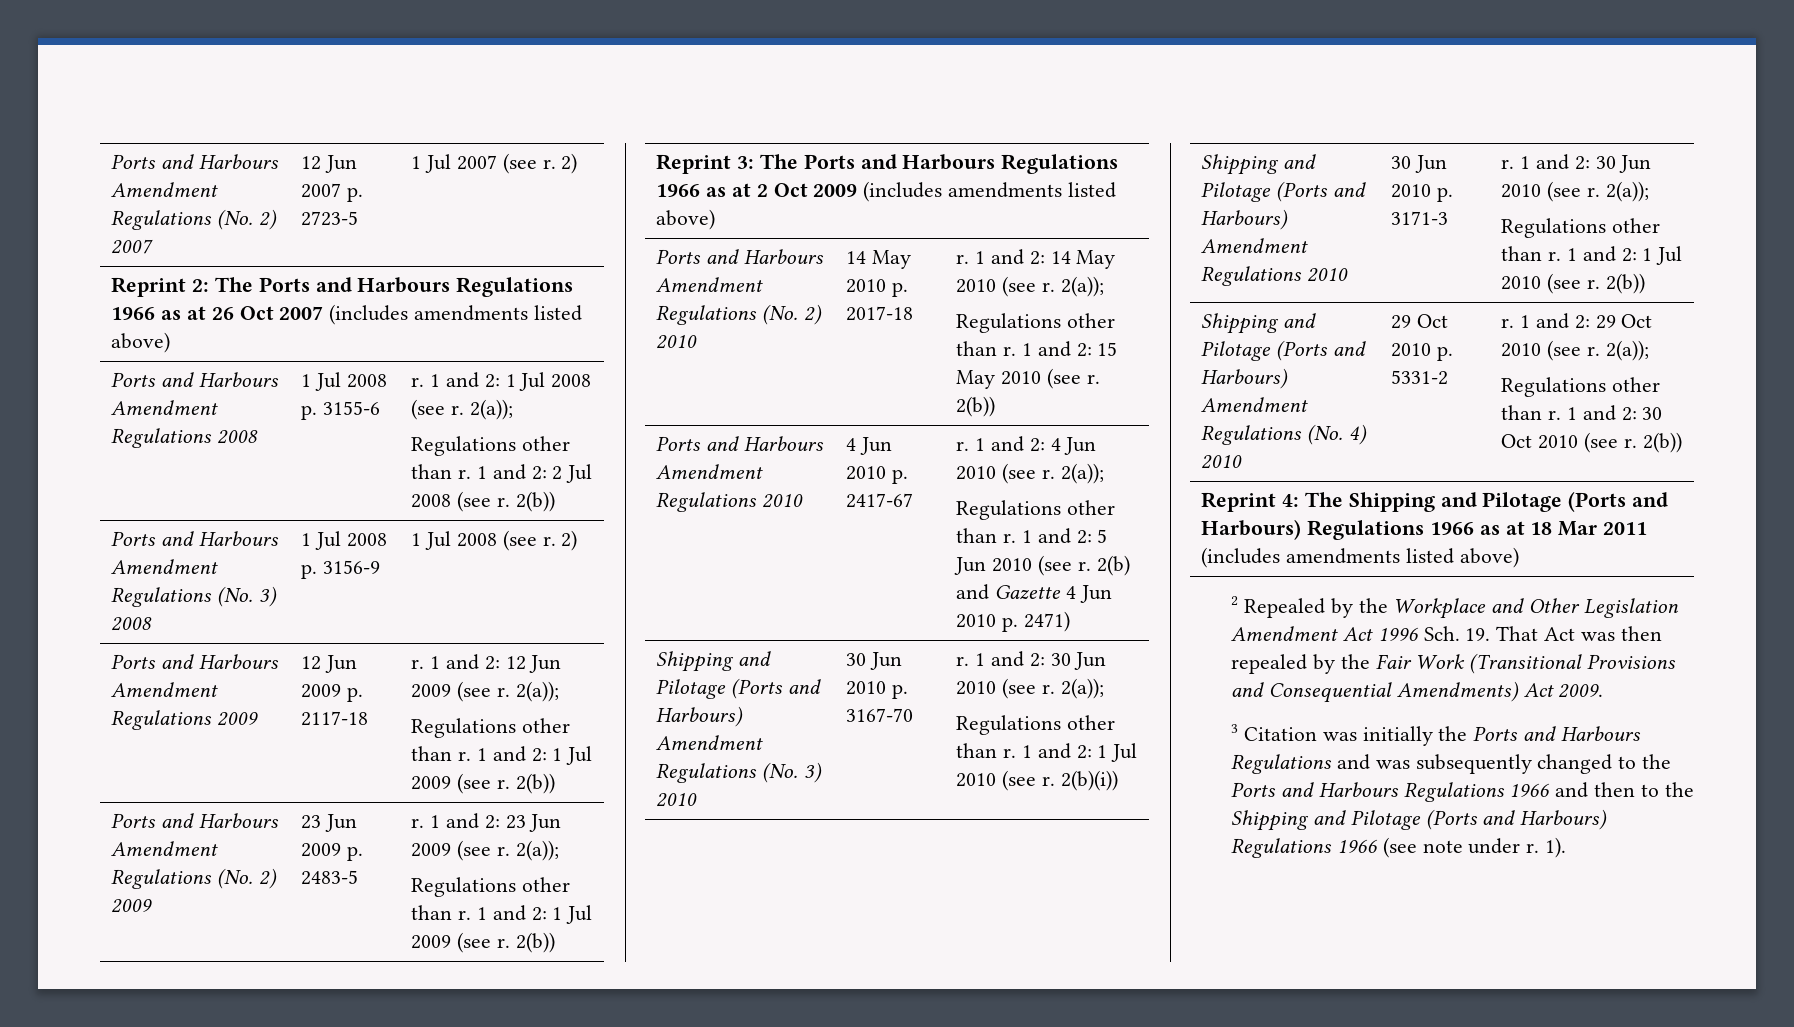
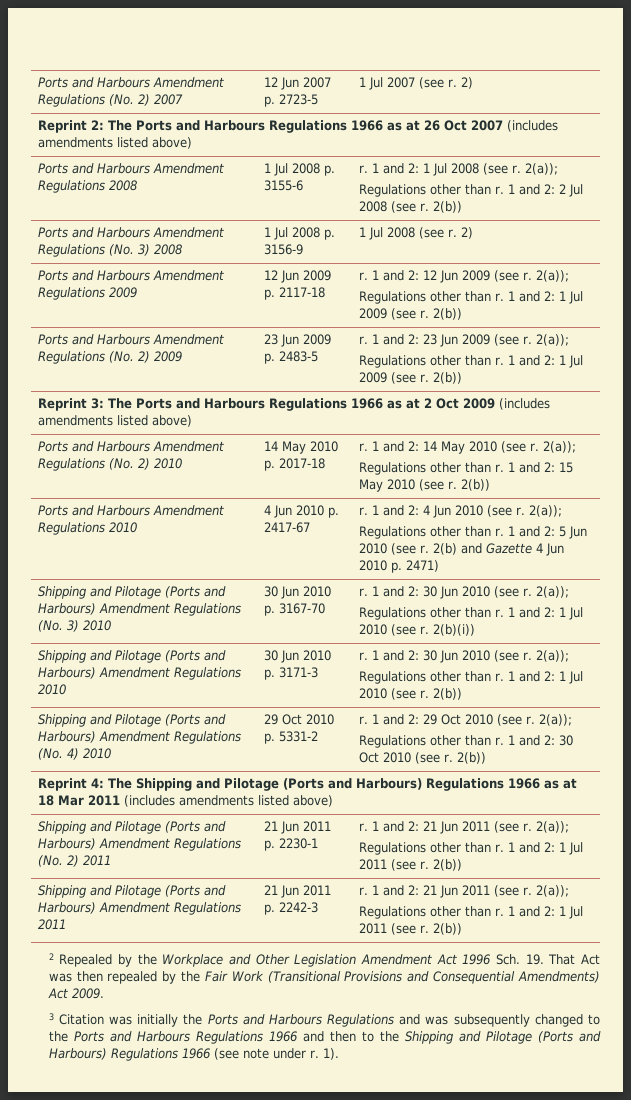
+ Shipping and Pilotage (Ports and Harbours) Amendment Regulations (No. 2) 2011 | 21 Jun 2011 p. 2230-1 | r. 1 and 2: 21 Jun 2011 (see r. 2(a));
+ Regulations other than r. 1 and 2: 1 Jul 2011 (see r. 2(b))
+ Shipping and Pilotage (Ports and Harbours) Amendment Regulations 2011 | 21 Jun 2011 p. 2242-3 | r. 1 and 2: 21 Jun 2011 (see r. 2(a));
+ Regulations other than r. 1 and 2: 1 Jul 2011 (see r. 2(b))

